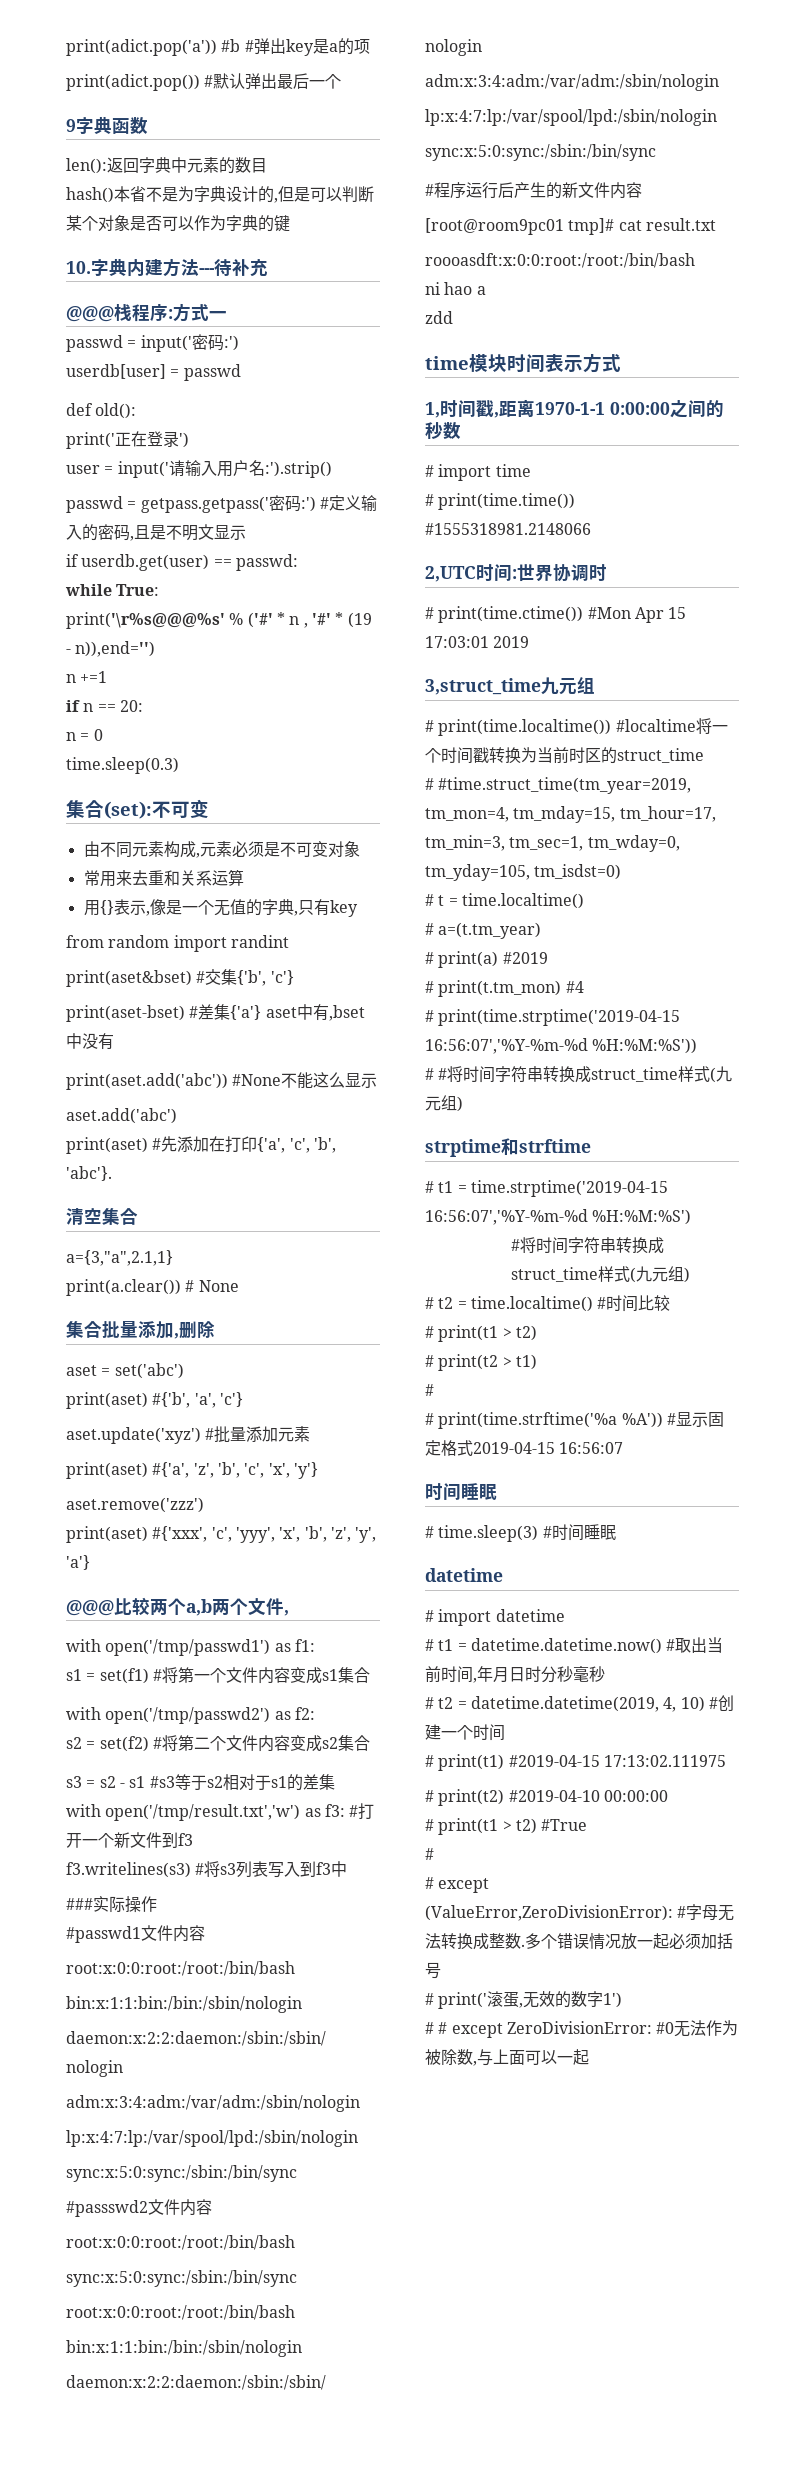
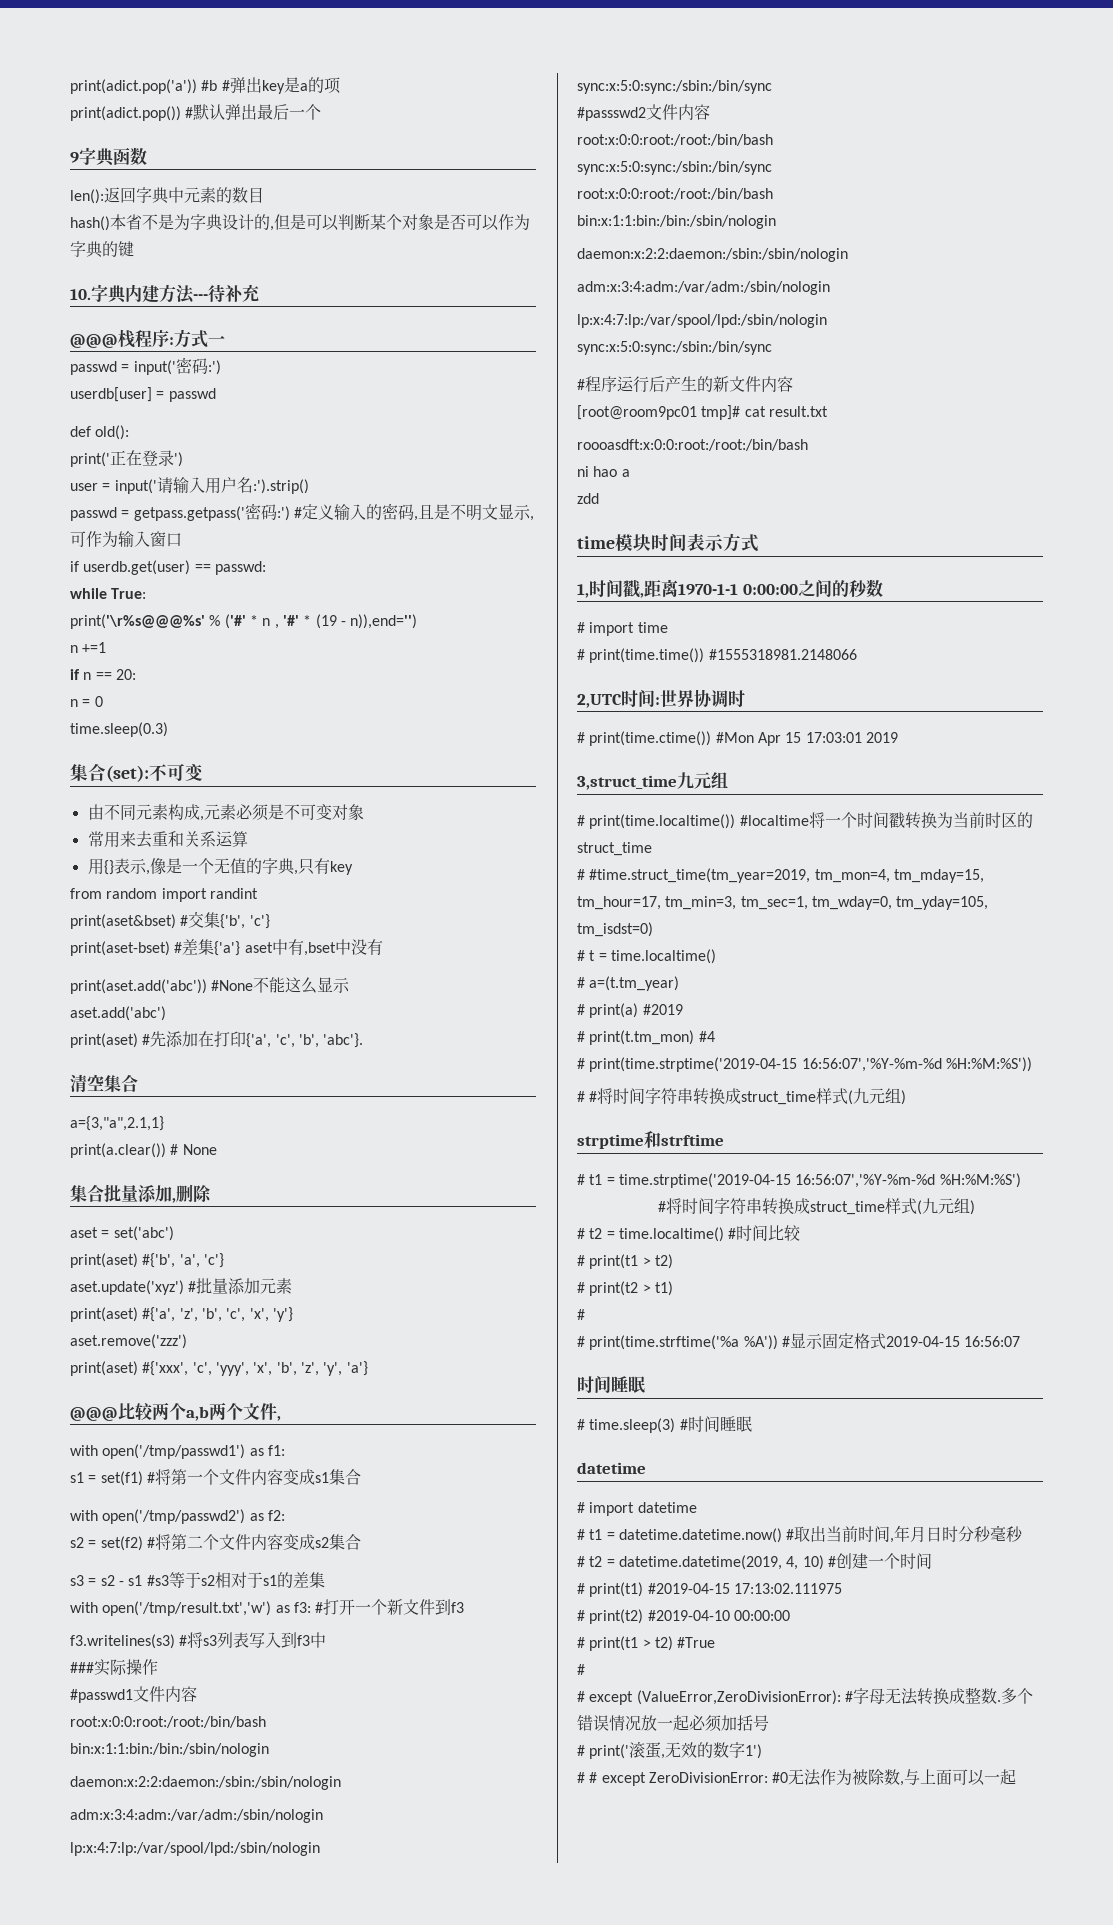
- passwd = getpass.getpass('密码:') #定义输入的密码,且是不明文显示
+ passwd = getpass.getpass('密码:') #定义输入的密码,且是不明文显示,可作为输入窗口

